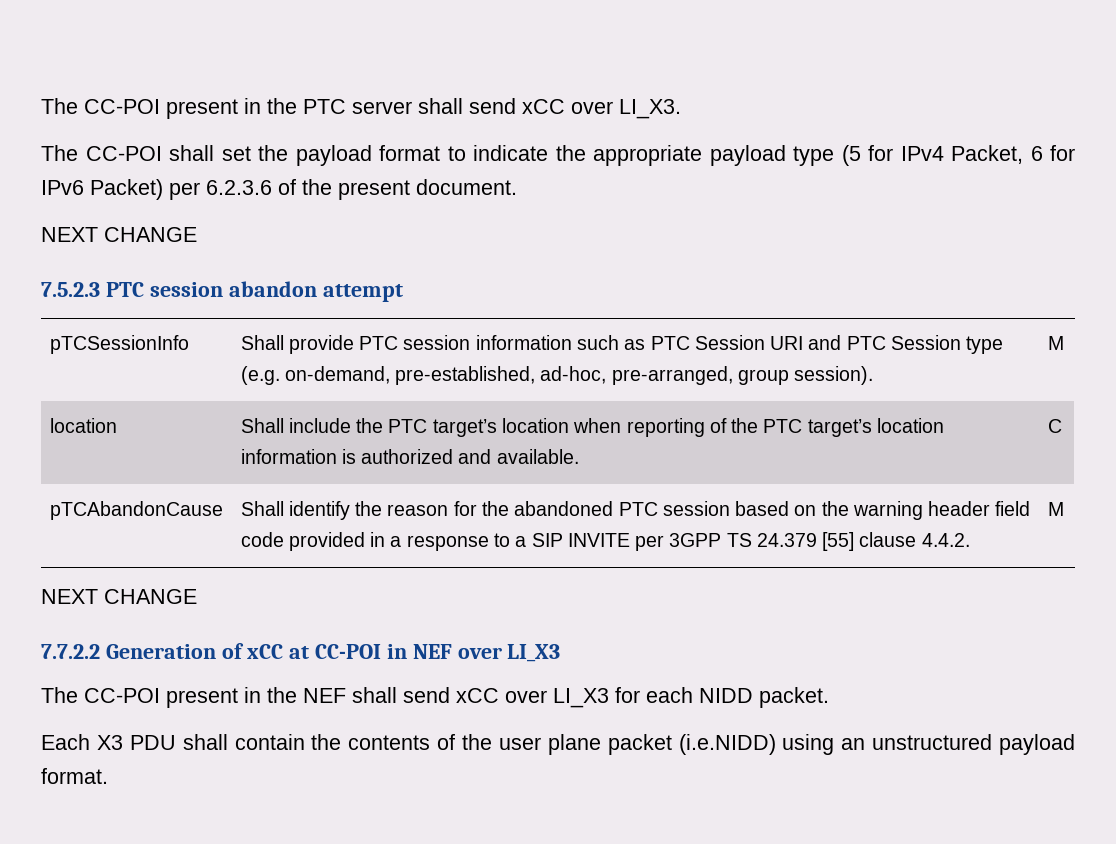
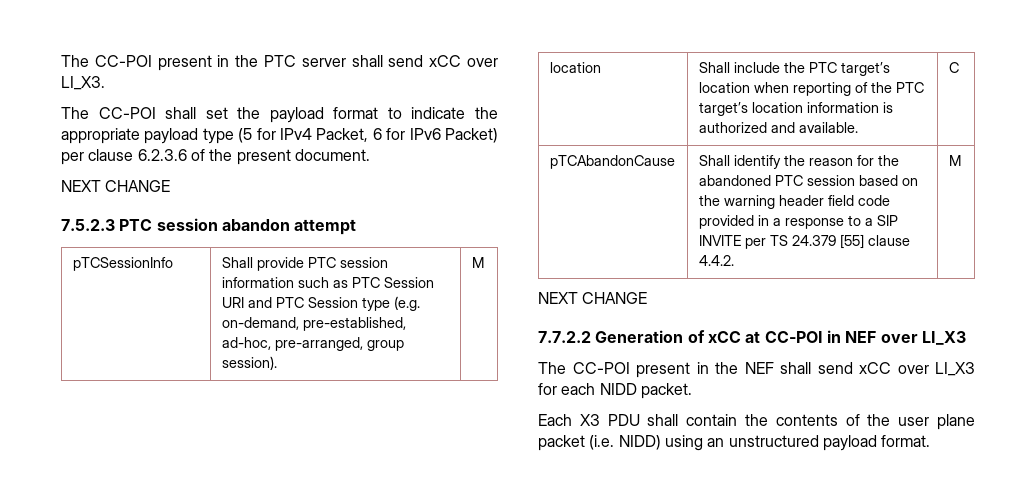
- The CC-POI shall set the payload format to indicate the appropriate payload type (5 for IPv4 Packet, 6 for IPv6 Packet) per 6.2.3.6 of the present document.
+ The CC-POI shall set the payload format to indicate the appropriate payload type (5 for IPv4 Packet, 6 for IPv6 Packet) per clause 6.2.3.6 of the present document.
- pTCAbandonCause | Shall identify the reason for the abandoned PTC session based on the warning header field code provided in a response to a SIP INVITE per 3GPP TS 24.379 [55] clause 4.4.2. | M
+ pTCAbandonCause | Shall identify the reason for the abandoned PTC session based on the warning header field code provided in a response to a SIP INVITE per TS 24.379 [55] clause 4.4.2. | M
- Each X3 PDU shall contain the contents of the user plane packet (i.e.NIDD) using an unstructured payload format.
+ Each X3 PDU shall contain the contents of the user plane packet (i.e. NIDD) using an unstructured payload format.

